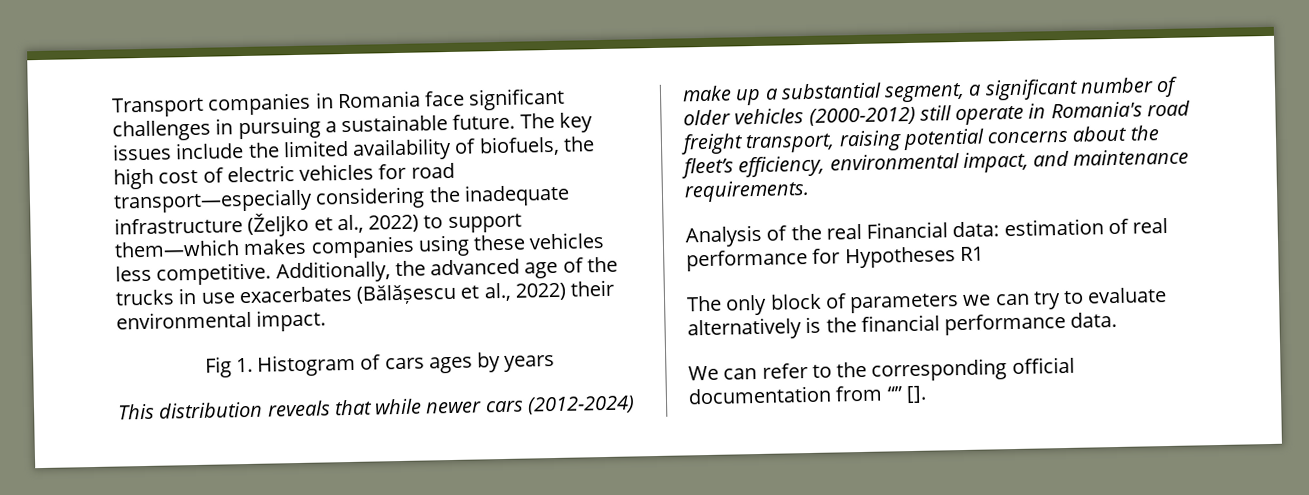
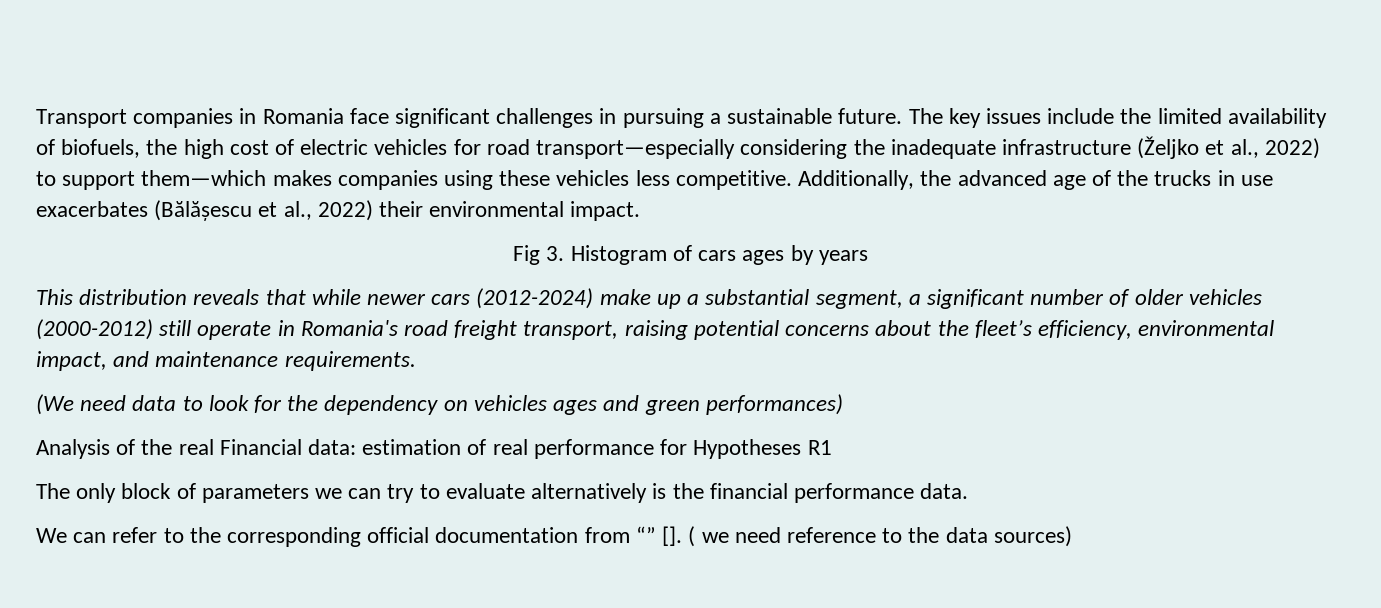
- Fig 1. Histogram of cars ages by years
+ Fig 3. Histogram of cars ages by years
+ (We need data to look for the dependency on vehicles ages and green performances)
+ ( we need reference to the data sources)

